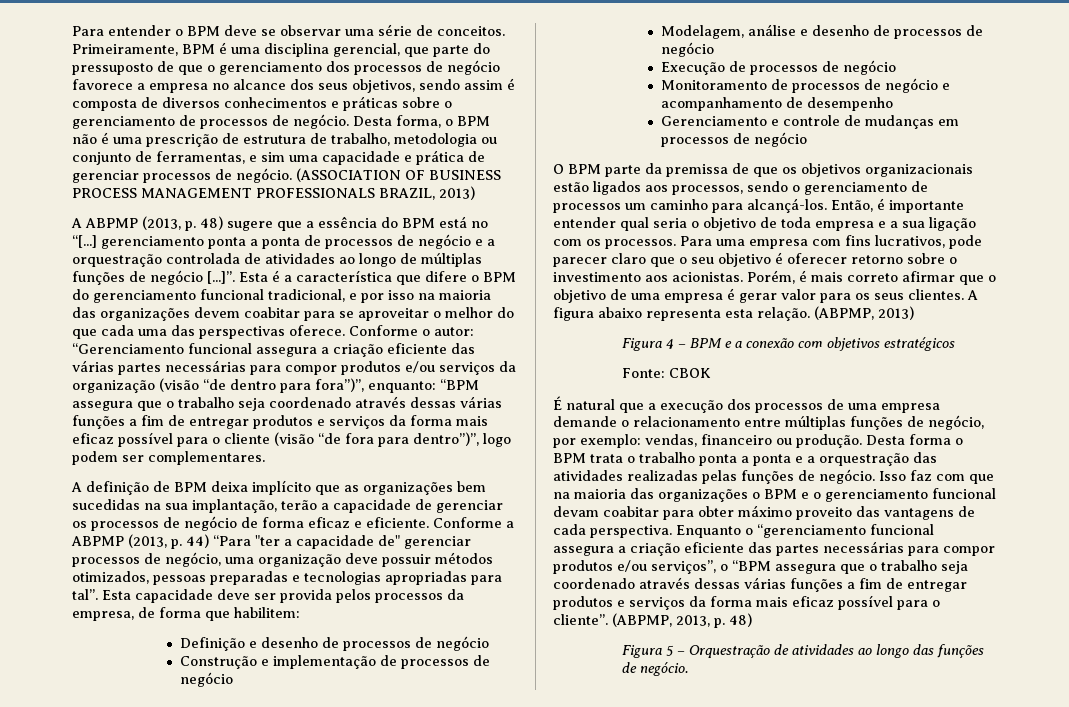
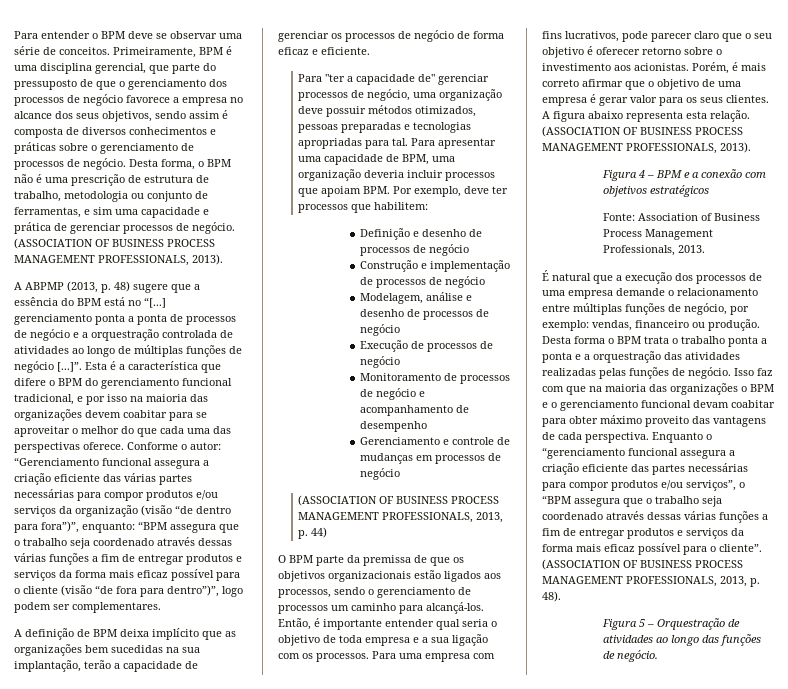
- Desta forma, o BPM não é uma prescrição de estrutura de trabalho, metodologia ou conjunto de ferramentas, e sim uma capacidade e prática de gerenciar processos de negócio. (ASSOCIATION OF BUSINESS PROCESS MANAGEMENT PROFESSIONALS BRAZIL, 2013)
+ Desta forma, o BPM não é uma prescrição de estrutura de trabalho, metodologia ou conjunto de ferramentas, e sim uma capacidade e prática de gerenciar processos de negócio. (ASSOCIATION OF BUSINESS PROCESS MANAGEMENT PROFESSIONALS, 2013).
- A definição de BPM deixa implícito que as organizações bem sucedidas na sua implantação, terão a capacidade de gerenciar os processos de negócio de forma eficaz e eficiente. Conforme a ABPMP (2013, p. 44) “Para "ter a capacidade de" gerenciar processos de negócio, uma organização deve possuir métodos otimizados, pessoas preparadas e tecnologias apropriadas para tal”. Esta capacidade deve ser provida pelos processos da empresa, de forma que habilitem:
+ A definição de BPM deixa implícito que as organizações bem sucedidas na sua implantação, terão a capacidade de gerenciar os processos de negócio de forma eficaz e eficiente.
+ Para "ter a capacidade de" gerenciar processos de negócio, uma organização deve possuir métodos otimizados, pessoas preparadas e tecnologias apropriadas para tal. Para apresentar uma capacidade de BPM, uma organização deveria incluir processos que apoiam BPM. Por exemplo, deve ter processos que habilitem:
+ (ASSOCIATION OF BUSINESS PROCESS MANAGEMENT PROFESSIONALS, 2013, p. 44)
- A figura abaixo representa esta relação. (ABPMP, 2013)
+ A figura abaixo representa esta relação. (ASSOCIATION OF BUSINESS PROCESS MANAGEMENT PROFESSIONALS, 2013).
- Fonte: CBOK
+ Fonte: Association of Business Process Management Professionals, 2013.
- (ABPMP, 2013, p. 48)
+ (ASSOCIATION OF BUSINESS PROCESS MANAGEMENT PROFESSIONALS, 2013, p. 48).

